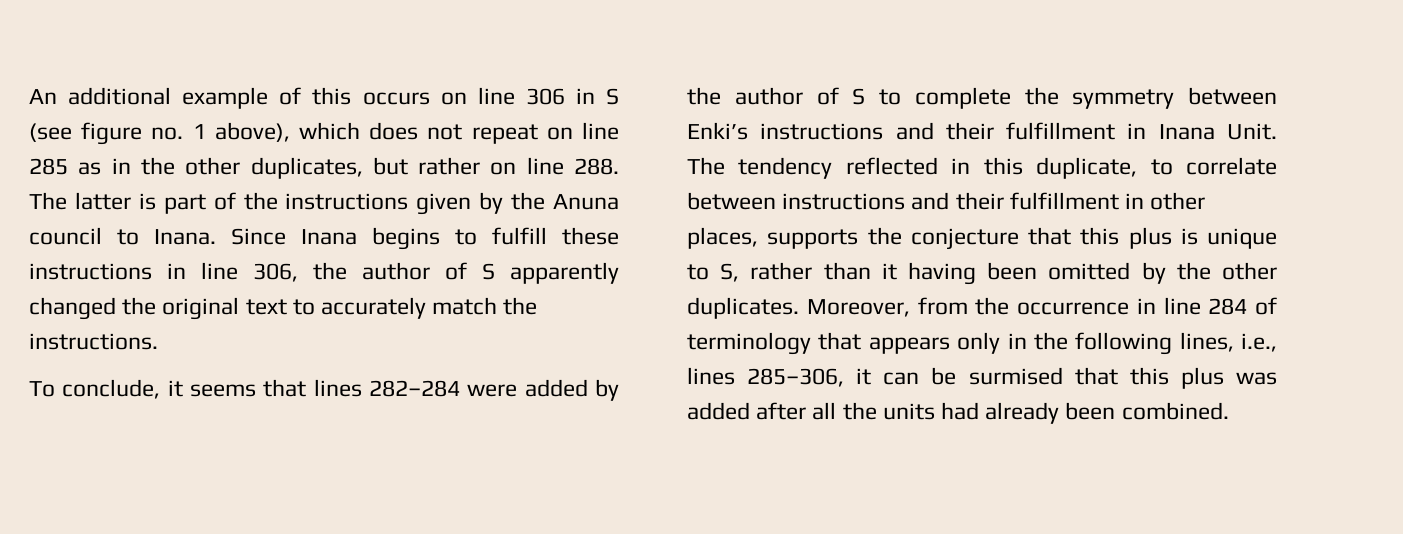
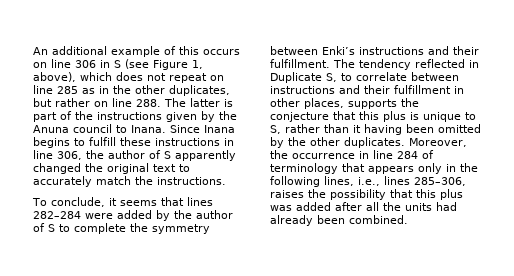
- An additional example of this occurs on line 306 in S (see figure no. 1 above), which does not repeat on line 285 as in the other duplicates, but rather on line 288. The latter is part of the instructions given by the Anuna council to Inana.
+ An additional example of this occurs on line 306 in S (see Figure 1, above), which does not repeat on line 285 as in the other duplicates, but rather on line 288. The latter is part of the instructions given by the Anuna council to Inana.
- To conclude, it seems that lines 282–284 were added by the author of S to complete the symmetry between Enki’s instructions and their fulfillment in Inana Unit.
+ To conclude, it seems that lines 282–284 were added by the author of S to complete the symmetry between Enki’s instructions and their fulfillment.
- The tendency reflected in this duplicate, to correlate between instructions and their fulfillment in other places, supports the conjecture that this plus is unique to S, rather than it having been omitted by the other duplicates.
+ The tendency reflected in Duplicate S, to correlate between instructions and their fulfillment in other places, supports the conjecture that this plus is unique to S, rather than it having been omitted by the other duplicates.
- Moreover, from the occurrence in line 284 of terminology that appears only in the following lines, i.e., lines 285–306, it can be surmised that this plus was added after all the units had already been combined.
+ Moreover, the occurrence in line 284 of terminology that appears only in the following lines, i.e., lines 285–306, raises the possibility that this plus was added after all the units had already been combined.

